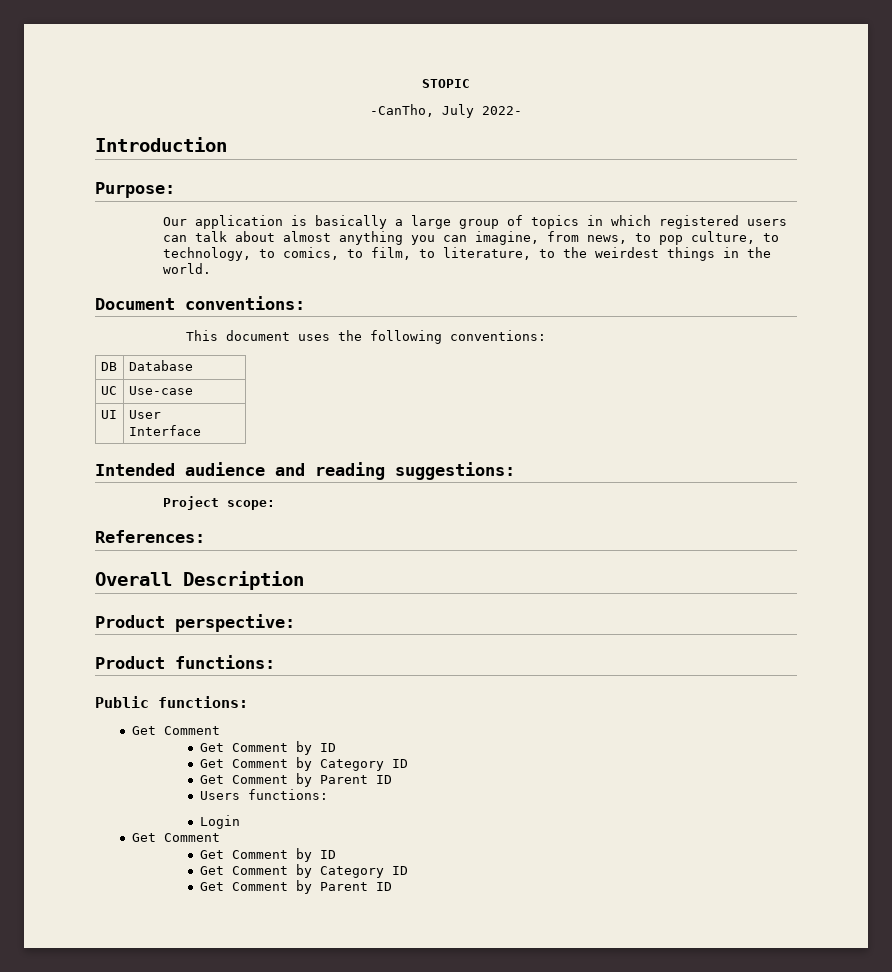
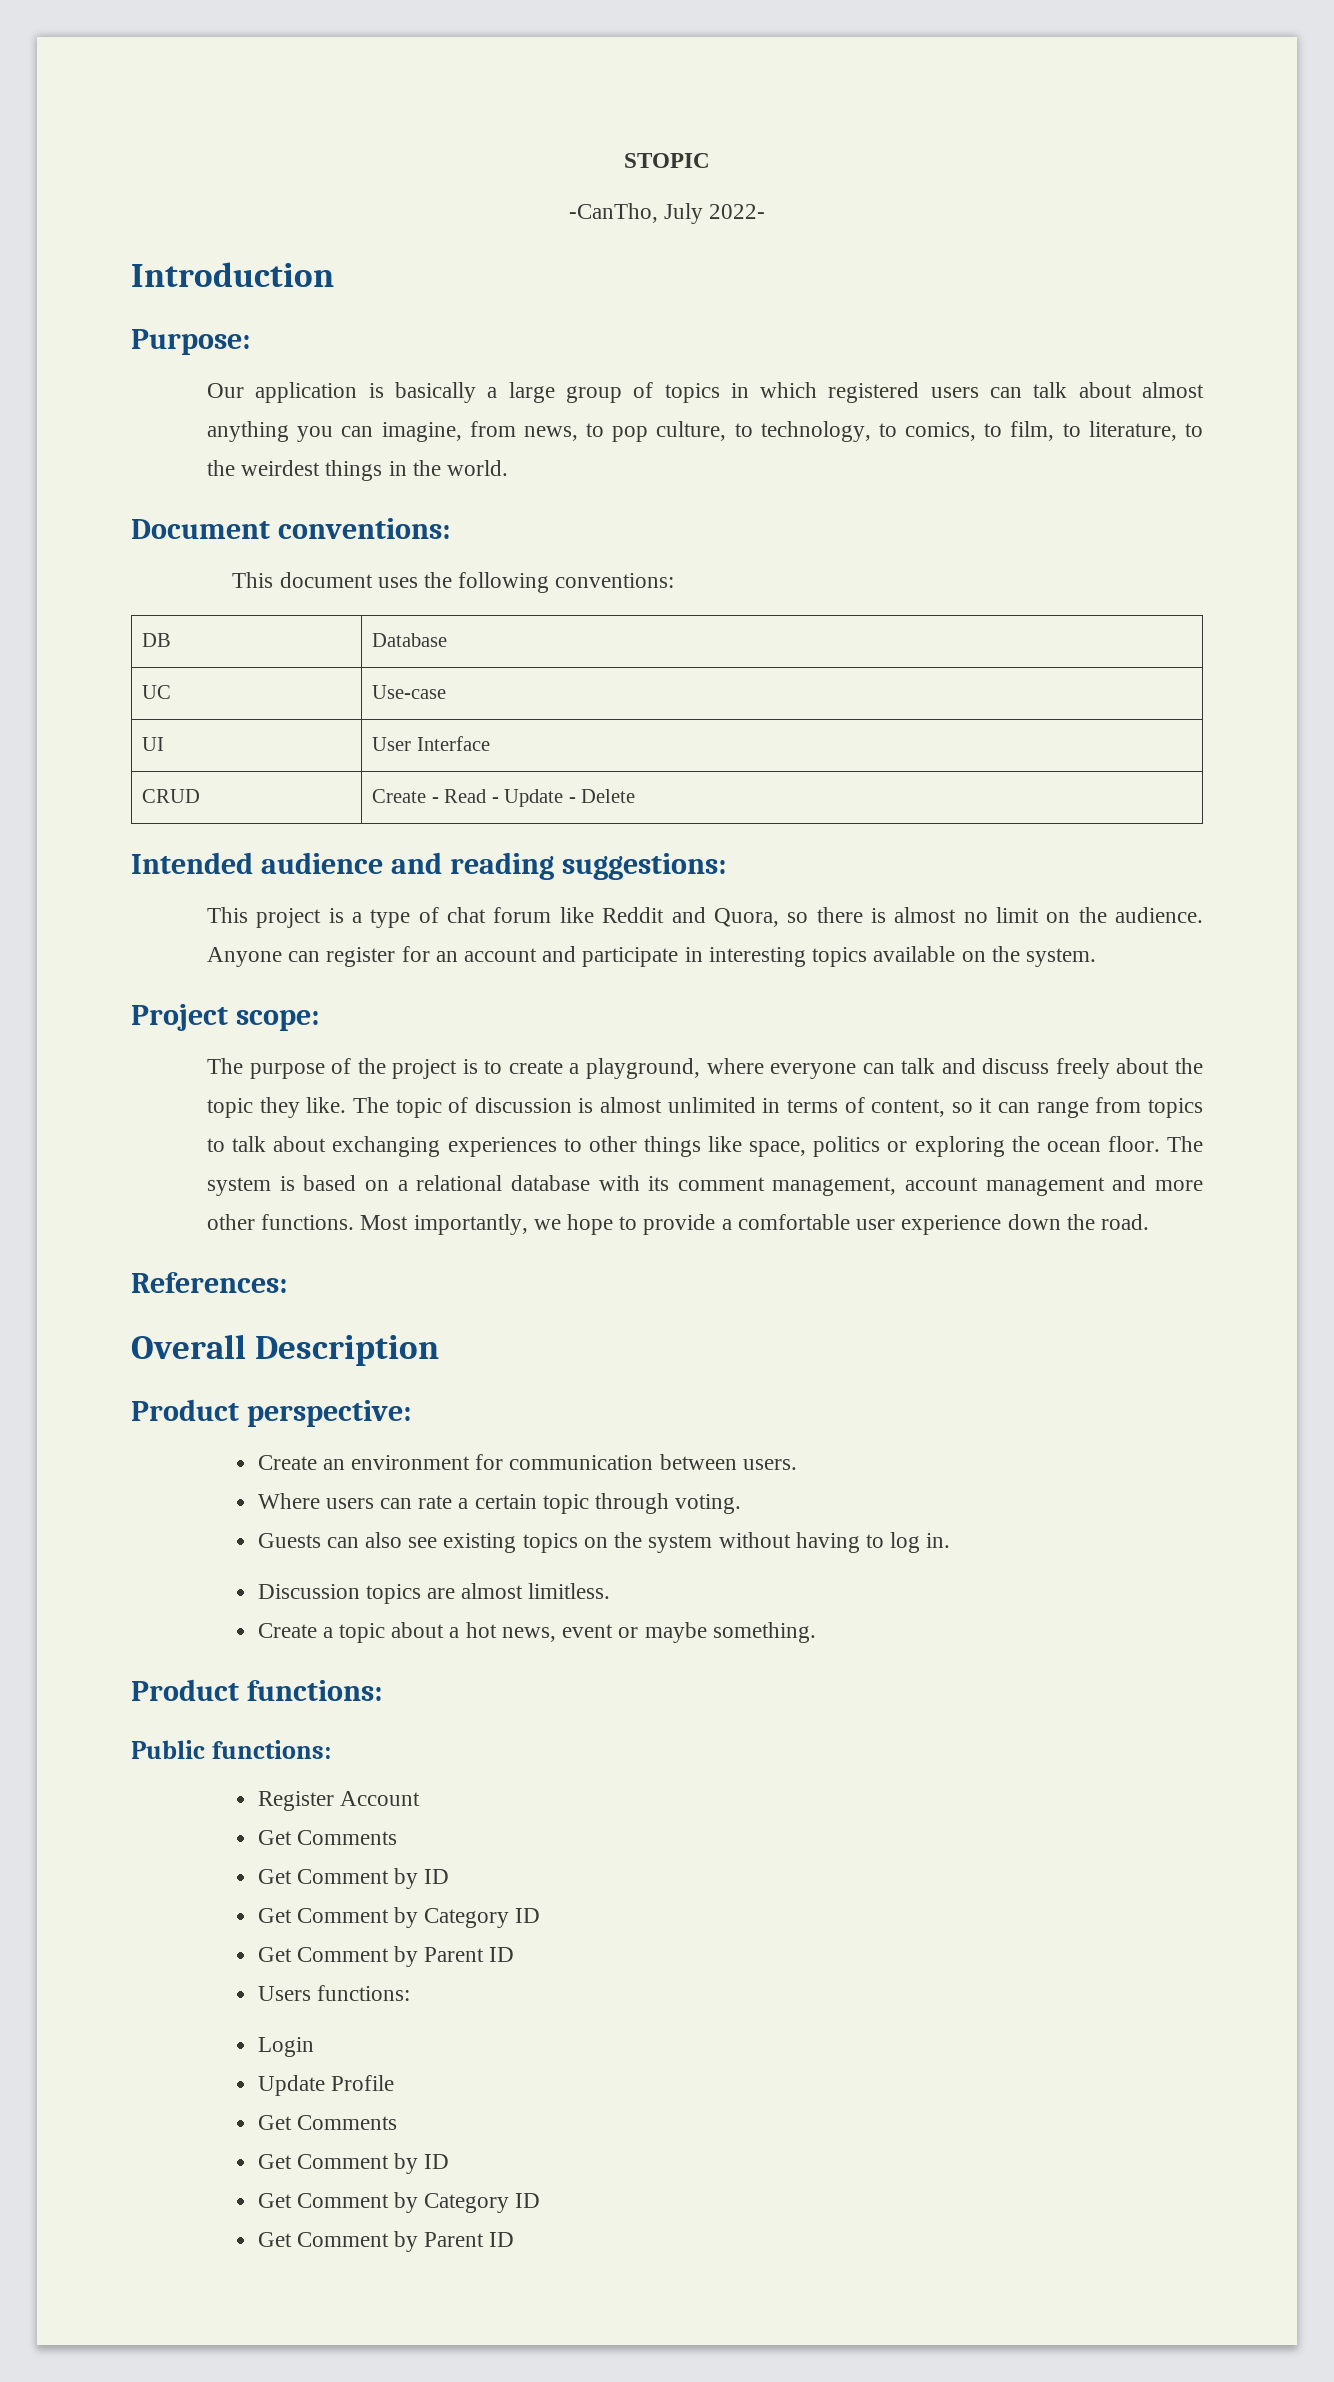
+ CRUD | Create - Read - Update - Delete
+ This project is a type of chat forum like Reddit and Quora, so there is almost no limit on the audience. Anyone can register for an account and participate in interesting topics available on the system.
  Project scope:
+ The purpose of the project is to create a playground, where everyone can talk and discuss freely about the topic they like. The topic of discussion is almost unlimited in terms of content, so it can range from topics to talk about exchanging experiences to other things like space, politics or exploring the ocean floor. The system is based on a relational database with its comment management, account management and more other functions. Most importantly, we hope to provide a comfortable user experience down the road.
+ Create an environment for communication between users.
+ Where users can rate a certain topic through voting.
+ Guests can also see existing topics on the system without having to log in.
+ Discussion topics are almost limitless.
+ Create a topic about a hot news, event or maybe something.
  Public functions:
- Get Comment
+ Register Account
+ Get Comments
  Login
- Get Comment
+ Update Profile
+ Get Comments

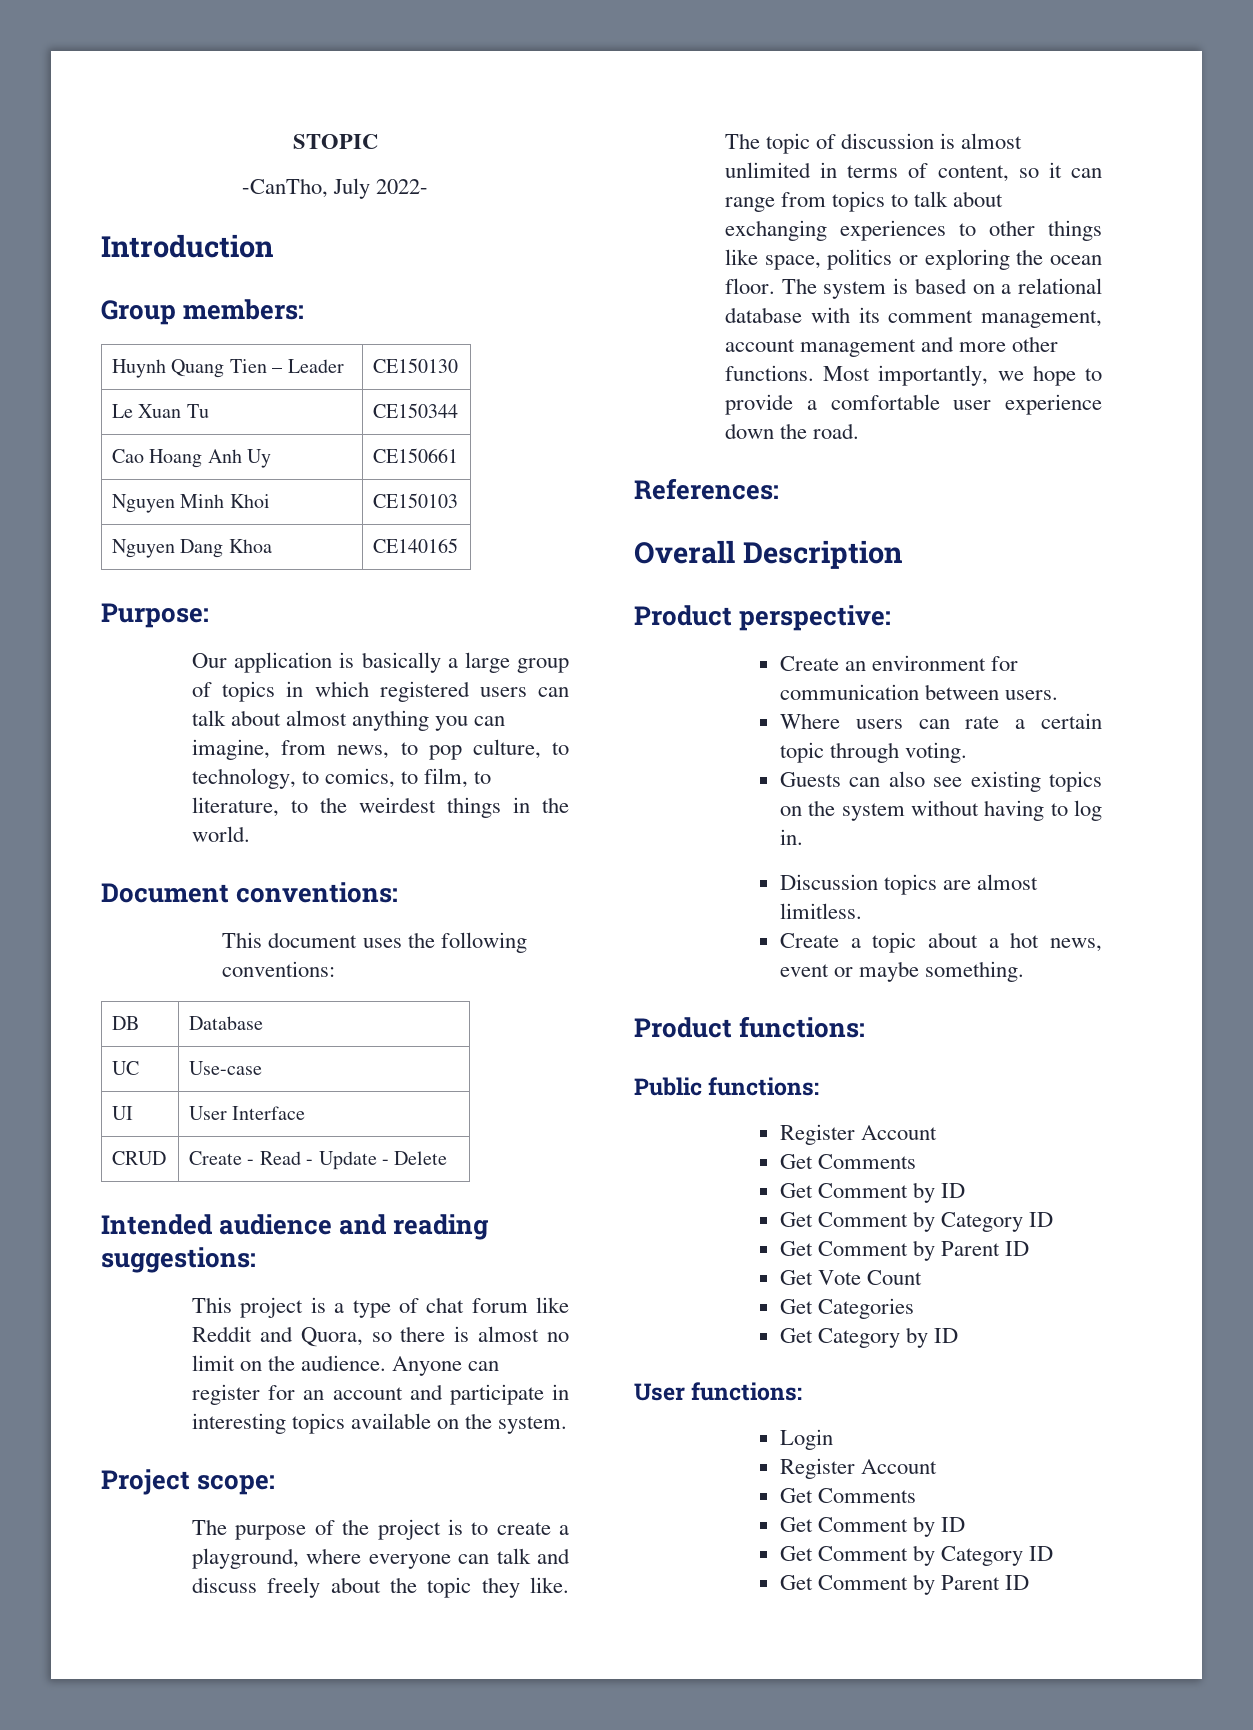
+ Group members:
+ Huynh Quang Tien – Leader | CE150130
+ Le Xuan Tu | CE150344
+ Cao Hoang Anh Uy | CE150661
+ Nguyen Minh Khoi | CE150103
+ Nguyen Dang Khoa | CE140165
- Users functions:
+ Get Vote Count
+ Get Categories
+ Get Category by ID
+ User functions:
  Login
- Update Profile
+ Register Account

